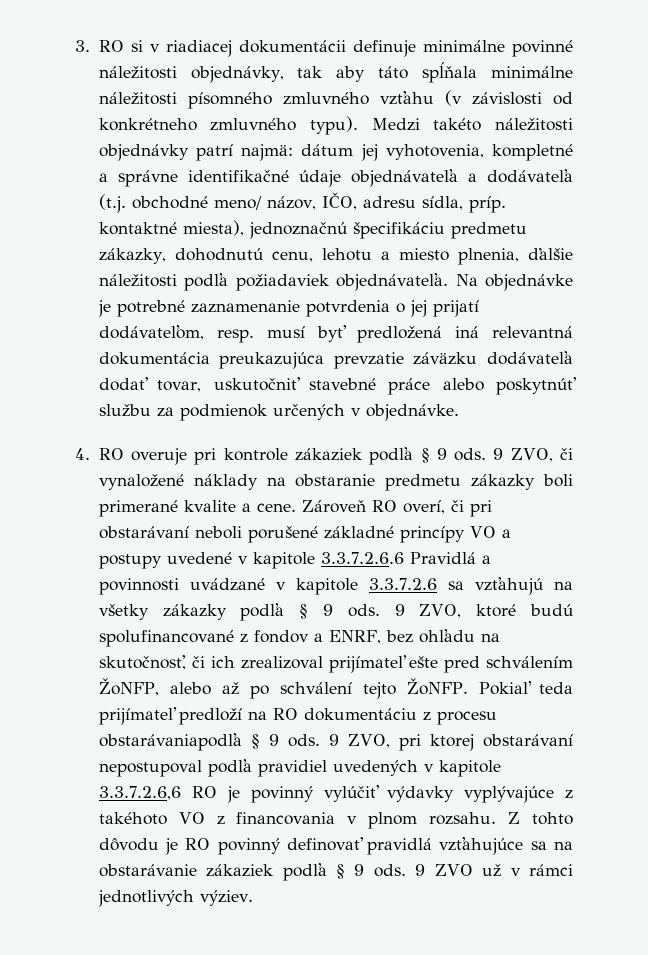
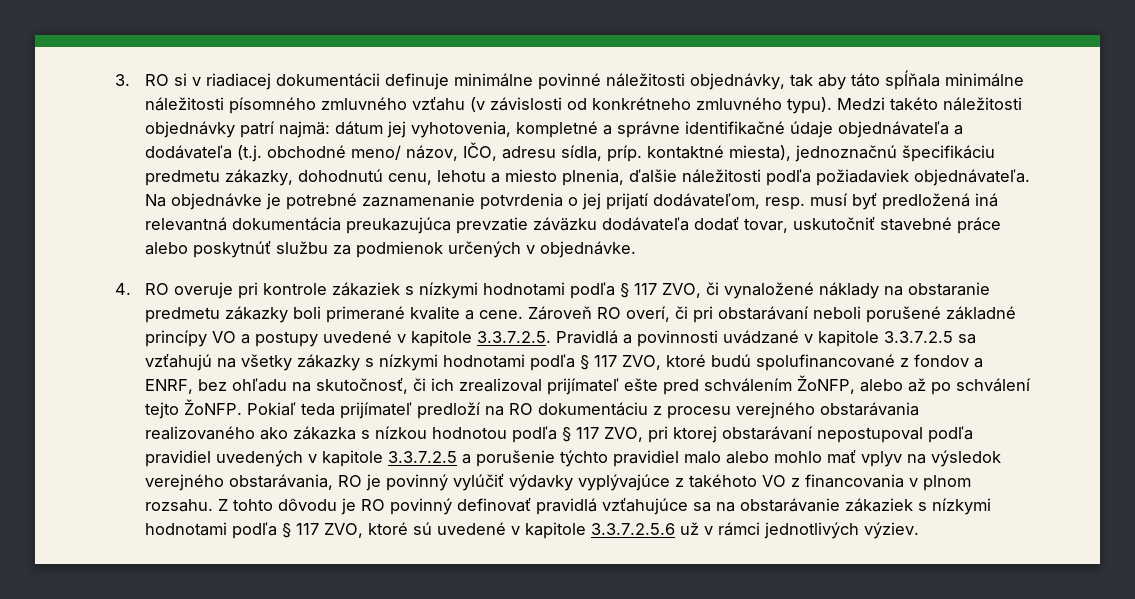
- 4. RO overuje pri kontrole zákaziek podľa § 9 ods. 9 ZVO, či vynaložené náklady na obstaranie predmetu zákazky boli primerané kvalite a cene.
+ 4. RO overuje pri kontrole zákaziek s nízkymi hodnotami podľa § 117 ZVO, či vynaložené náklady na obstaranie predmetu zákazky boli primerané kvalite a cene.
- Zároveň RO overí, či pri obstarávaní neboli porušené základné princípy VO a postupy uvedené v kapitole 3.3.7.2.6.6 Pravidlá a povinnosti uvádzané v kapitole 3.3.7.2.6 sa vzťahujú na všetky zákazky podľa § 9 ods. 9 ZVO, ktoré budú spolufinancované z fondov a ENRF, bez ohľadu na skutočnosť, či ich zrealizoval prijímateľ ešte pred schválením ŽoNFP, alebo až po schválení tejto ŽoNFP.
+ Zároveň RO overí, či pri obstarávaní neboli porušené základné princípy VO a postupy uvedené v kapitole 3.3.7.2.5. Pravidlá a povinnosti uvádzané v kapitole 3.3.7.2.5 sa vzťahujú na všetky zákazky s nízkymi hodnotami podľa § 117 ZVO, ktoré budú spolufinancované z fondov a ENRF, bez ohľadu na skutočnosť, či ich zrealizoval prijímateľ ešte pred schválením ŽoNFP, alebo až po schválení tejto ŽoNFP.
- Pokiaľ teda prijímateľ predloží na RO dokumentáciu z procesu obstarávaniapodľa § 9 ods. 9 ZVO, pri ktorej obstarávaní nepostupoval podľa pravidiel uvedených v kapitole 3.3.7.2.6,6 RO je povinný vylúčiť výdavky vyplývajúce z takéhoto VO z financovania v plnom rozsahu.
+ Pokiaľ teda prijímateľ predloží na RO dokumentáciu z procesu verejného obstarávania realizovaného ako zákazka s nízkou hodnotou podľa § 117 ZVO, pri ktorej obstarávaní nepostupoval podľa pravidiel uvedených v kapitole 3.3.7.2.5 a porušenie týchto pravidiel malo alebo mohlo mať vplyv na výsledok verejného obstarávania, RO je povinný vylúčiť výdavky vyplývajúce z takéhoto VO z financovania v plnom rozsahu.
- Z tohto dôvodu je RO povinný definovať pravidlá vzťahujúce sa na obstarávanie zákaziek podľa § 9 ods. 9 ZVO už v rámci jednotlivých výziev.
+ Z tohto dôvodu je RO povinný definovať pravidlá vzťahujúce sa na obstarávanie zákaziek s nízkymi hodnotami podľa § 117 ZVO, ktoré sú uvedené v kapitole 3.3.7.2.5.6 už v rámci jednotlivých výziev.

